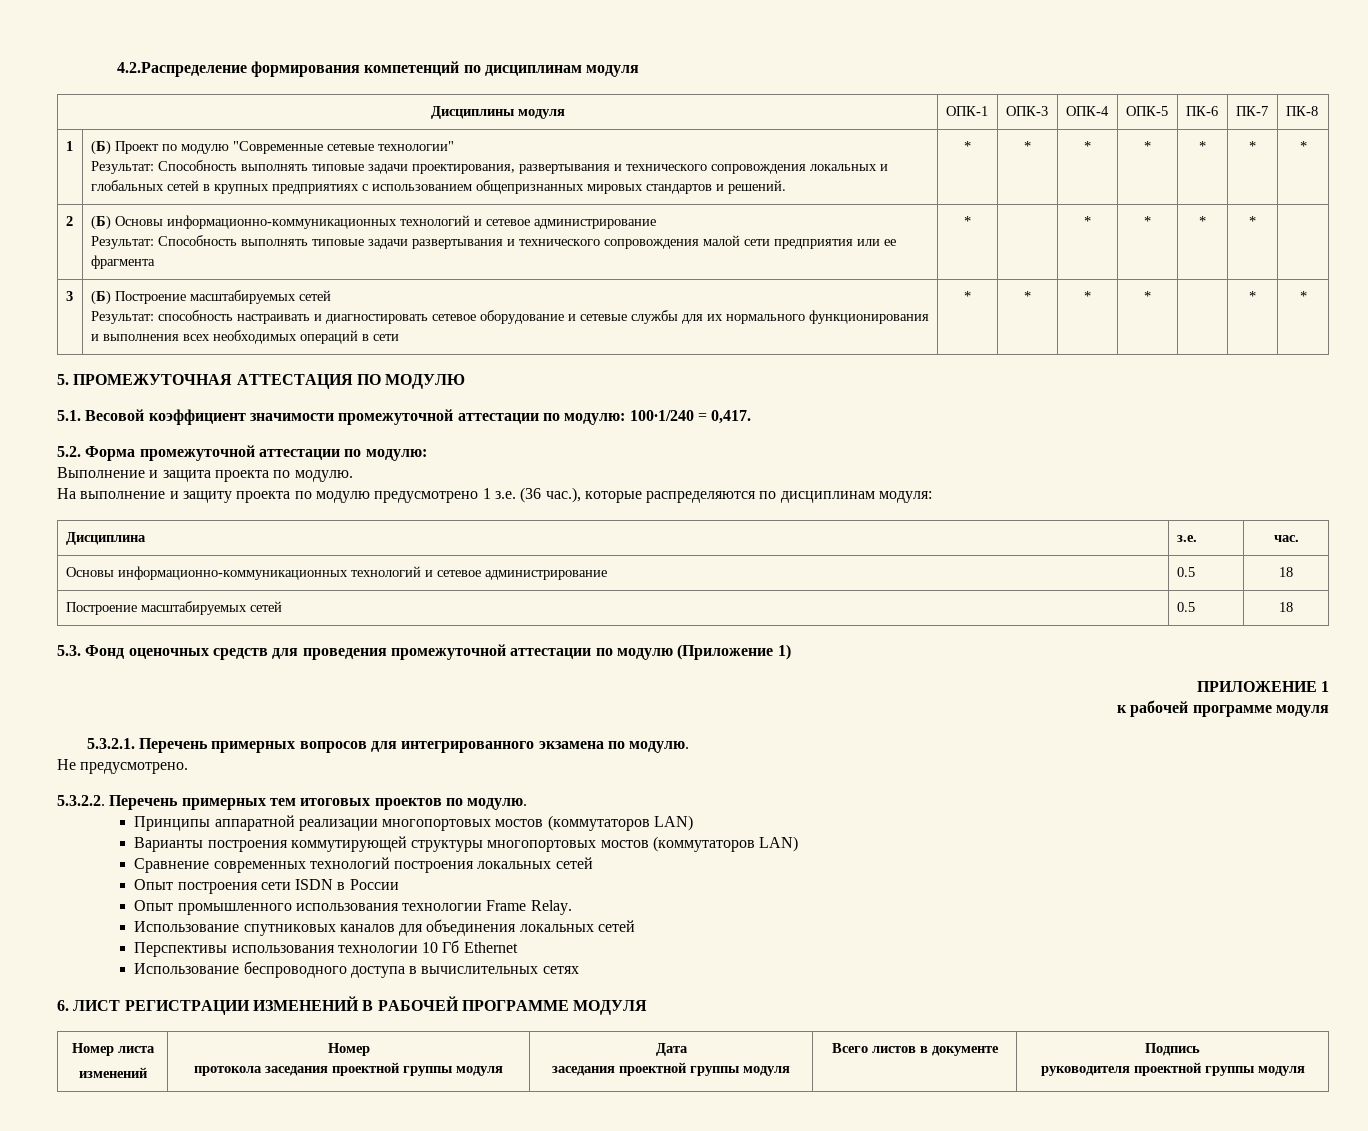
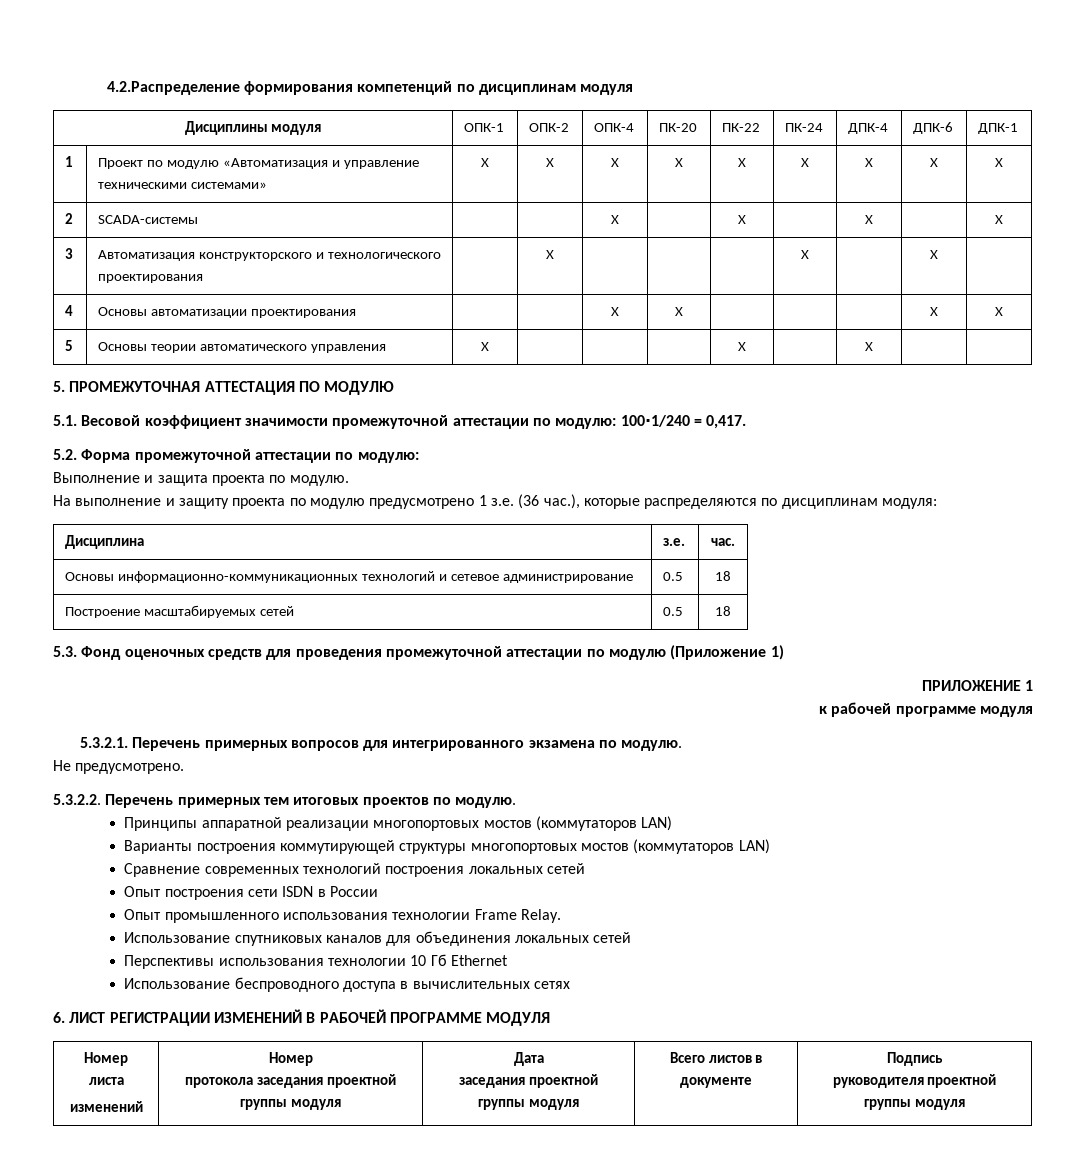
- Дисциплины модуля | ОПК-1 | ОПК-3 | ОПК-4 | ОПК-5 | ПК-6 | ПК-7 | ПК-8
- 1 | (Б) Проект по модулю "Современные сетевые технологии"
- Результат: Способность выполнять типовые задачи проектирования, развертывания и технического сопровождения локальных и глобальных сетей в крупных предприятиях с использованием общепризнанных мировых стандартов и решений. | * | * | * | * | * | * | *
- 2 | (Б) Основы информационно-коммуникационных технологий и сетевое администрирование
- Результат: Способность выполнять типовые задачи развертывания и технического сопровождения малой сети предприятия или ее фрагмента | * | | * | * | * | * |
- 3 | (Б) Построение масштабируемых сетей
- Результат: способность настраивать и диагностировать сетевое оборудование и сетевые службы для их нормального функционирования и выполнения всех необходимых операций в сети | * | * | * | * | | * | *
+ Дисциплины модуля | ОПК-1 | ОПК-2 | ОПК-4 | ПК-20 | ПК-22 | ПК-24 | ДПК-4 | ДПК-6 | ДПК-1
+ 1 | Проект по модулю «Автоматизация и управление техническими системами» | X | X | X | X | X | X | X | X | X
+ 2 | SCADA-системы | | | X | | X | | X | | X
+ 3 | Автоматизация конструкторского и технологического проектирования | | X | | | | X | | X |
+ 4 | Основы автоматизации проектирования | | | X | X | | | | X | X
+ 5 | Основы теории автоматического управления | X | | | | X | | X | |

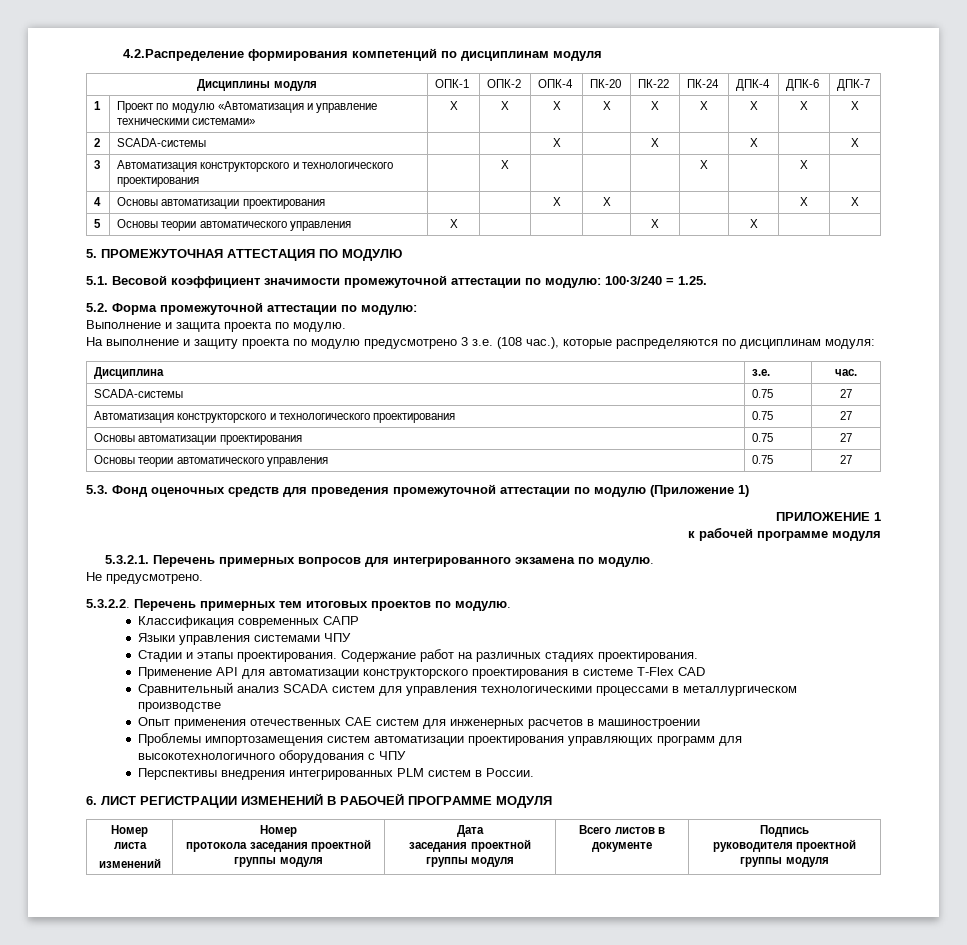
- Дисциплины модуля | ОПК-1 | ОПК-2 | ОПК-4 | ПК-20 | ПК-22 | ПК-24 | ДПК-4 | ДПК-6 | ДПК-1
+ Дисциплины модуля | ОПК-1 | ОПК-2 | ОПК-4 | ПК-20 | ПК-22 | ПК-24 | ДПК-4 | ДПК-6 | ДПК-7
- 5.1. Весовой коэффициент значимости промежуточной аттестации по модулю: 100∙1/240 = 0,417.
+ 5.1. Весовой коэффициент значимости промежуточной аттестации по модулю: 100∙3/240 = 1.25.
- На выполнение и защиту проекта по модулю предусмотрено 1 з.е. (36 час.), которые распределяются по дисциплинам модуля:
+ На выполнение и защиту проекта по модулю предусмотрено 3 з.е. (108 час.), которые распределяются по дисциплинам модуля:
- Основы информационно-коммуникационных технологий и сетевое администрирование | 0.5 | 18
- Построение масштабируемых сетей | 0.5 | 18
+ SCADA-системы | 0.75 | 27
+ Автоматизация конструкторского и технологического проектирования | 0.75 | 27
+ Основы автоматизации проектирования | 0.75 | 27
+ Основы теории автоматического управления | 0.75 | 27
- Принципы аппаратной реализации многопортовых мостов (коммутаторов LAN)
- Варианты построения коммутирующей структуры многопортовых мостов (коммутаторов LAN)
- Сравнение современных технологий построения локальных сетей
- Опыт построения сети ISDN в России
- Опыт промышленного использования технологии Frame Relay.
- Использование спутниковых каналов для объединения локальных сетей
- Перспективы использования технологии 10 Гб Ethernet
- Использование беспроводного доступа в вычислительных сетях
+ Классификация современных САПР
+ Языки управления системами ЧПУ
+ Стадии и этапы проектирования. Содержание работ на различных стадиях проектирования.
+ Применение API для автоматизации конструкторского проектирования в системе T-Flex CAD
+ Сравнительный анализ SCADA систем для управления технологическими процессами в металлургическом производстве
+ Опыт применения отечественных CAE систем для инженерных расчетов в машиностроении
+ Проблемы импортозамещения систем автоматизации проектирования управляющих программ для высокотехнологичного оборудования с ЧПУ
+ Перспективы внедрения интегрированных PLM систем в России.

